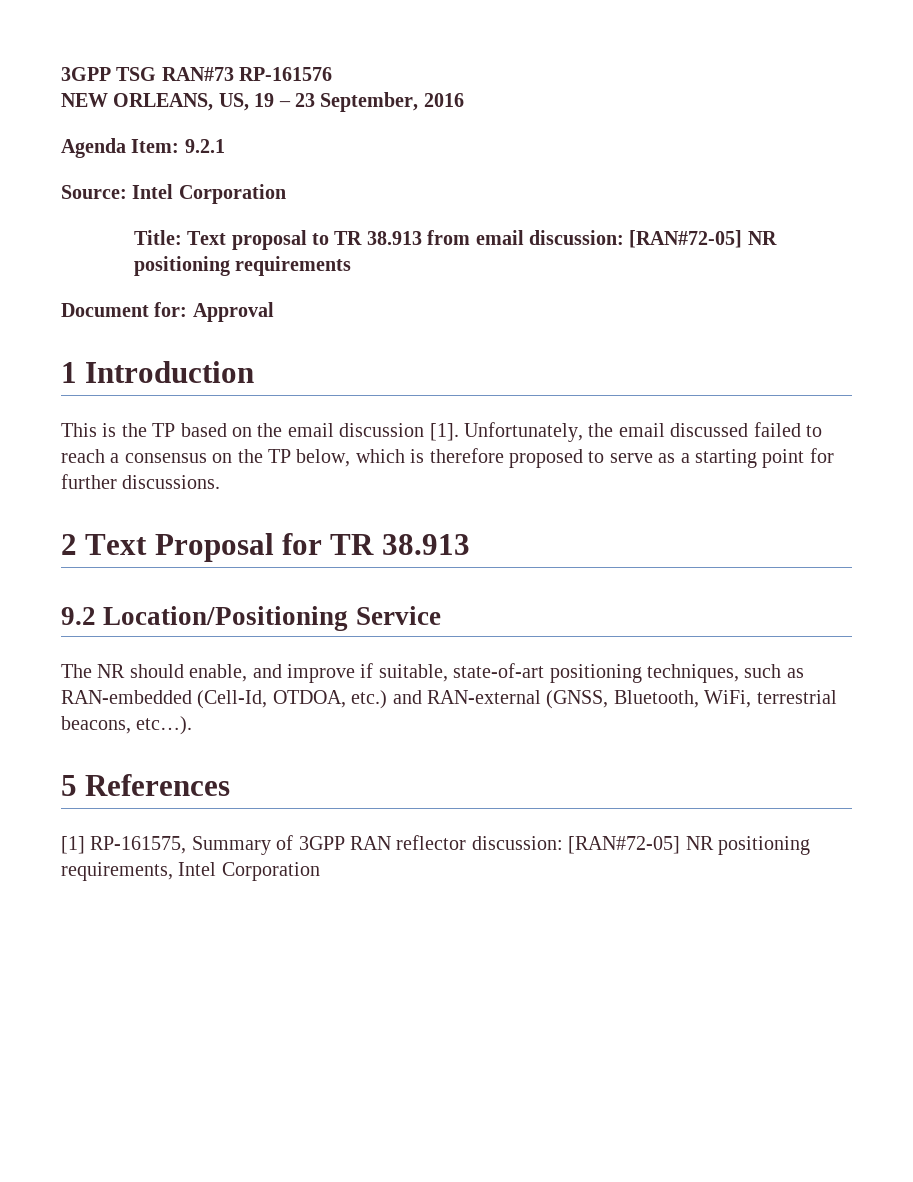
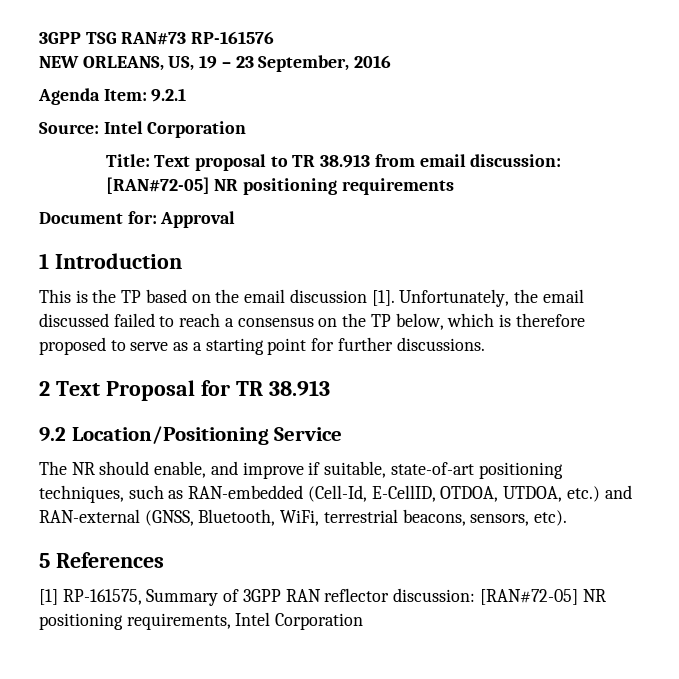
- The NR should enable, and improve if suitable, state-of-art positioning techniques, such as RAN-embedded (Cell-Id, OTDOA, etc.) and RAN-external (GNSS, Bluetooth, WiFi, terrestrial beacons, etc…).
+ The NR should enable, and improve if suitable, state-of-art positioning techniques, such as RAN-embedded (Cell-Id, E-CellID, OTDOA, UTDOA, etc.) and RAN-external (GNSS, Bluetooth, WiFi, terrestrial beacons, sensors, etc).

